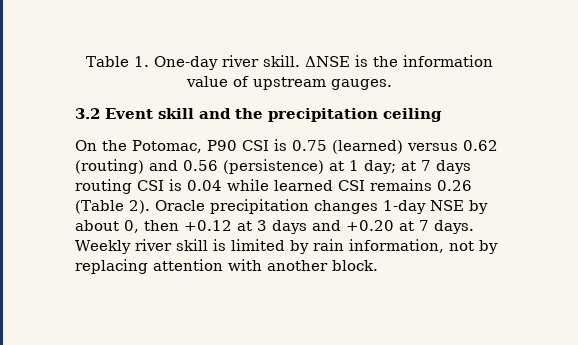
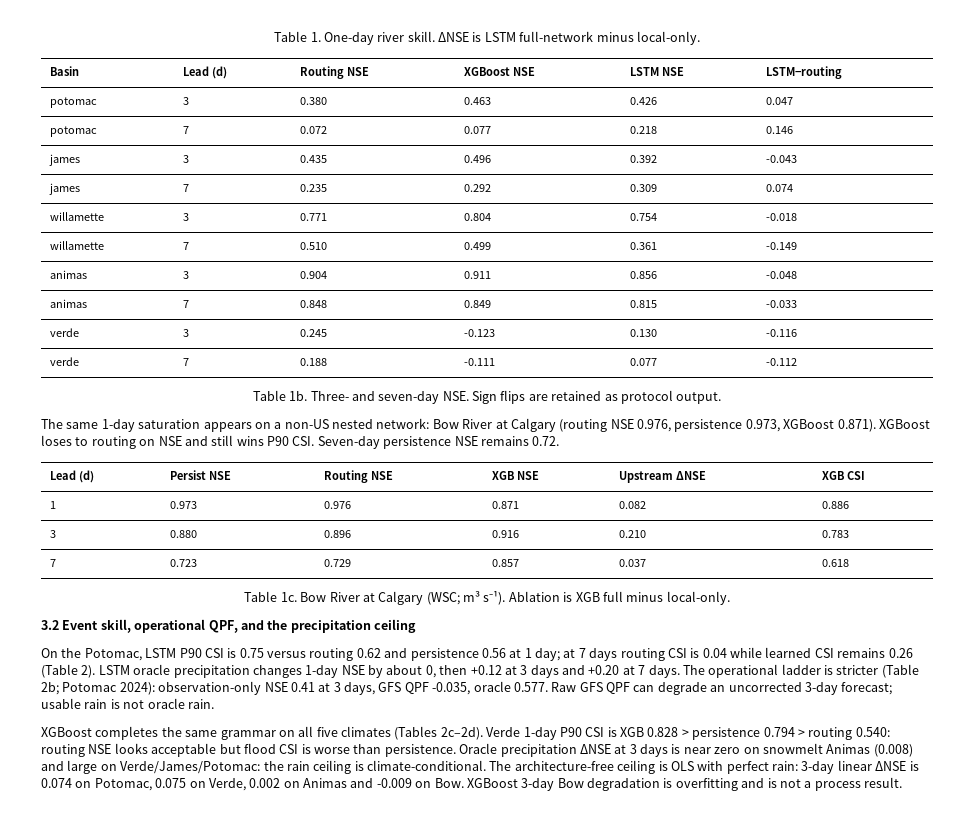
- ΔNSE is the information value of upstream gauges.
+ ΔNSE is LSTM full-network minus local-only.
+ Basin | Lead (d) | Routing NSE | XGBoost NSE | LSTM NSE | LSTM−routing
+ potomac | 3 | 0.380 | 0.463 | 0.426 | 0.047
+ potomac | 7 | 0.072 | 0.077 | 0.218 | 0.146
+ james | 3 | 0.435 | 0.496 | 0.392 | -0.043
+ james | 7 | 0.235 | 0.292 | 0.309 | 0.074
+ willamette | 3 | 0.771 | 0.804 | 0.754 | -0.018
+ willamette | 7 | 0.510 | 0.499 | 0.361 | -0.149
+ animas | 3 | 0.904 | 0.911 | 0.856 | -0.048
+ animas | 7 | 0.848 | 0.849 | 0.815 | -0.033
+ verde | 3 | 0.245 | -0.123 | 0.130 | -0.116
+ verde | 7 | 0.188 | -0.111 | 0.077 | -0.112
+ Table 1b. Three- and seven-day NSE. Sign flips are retained as protocol output.
+ The same 1-day saturation appears on a non-US nested network: Bow River at Calgary (routing NSE 0.976, persistence 0.973, XGBoost 0.871). XGBoost loses to routing on NSE and still wins P90 CSI. Seven-day persistence NSE remains 0.72.
+ Lead (d) | Persist NSE | Routing NSE | XGB NSE | Upstream ΔNSE | XGB CSI
+ 1 | 0.973 | 0.976 | 0.871 | 0.082 | 0.886
+ 3 | 0.880 | 0.896 | 0.916 | 0.210 | 0.783
+ 7 | 0.723 | 0.729 | 0.857 | 0.037 | 0.618
+ Table 1c. Bow River at Calgary (WSC; m³ s⁻¹). Ablation is XGB full minus local-only.
- 3.2 Event skill and the precipitation ceiling
+ 3.2 Event skill, operational QPF, and the precipitation ceiling
- On the Potomac, P90 CSI is 0.75 (learned) versus 0.62 (routing) and 0.56 (persistence) at 1 day; at 7 days routing CSI is 0.04 while learned CSI remains 0.26 (Table 2).
+ On the Potomac, LSTM P90 CSI is 0.75 versus routing 0.62 and persistence 0.56 at 1 day; at 7 days routing CSI is 0.04 while learned CSI remains 0.26 (Table 2).
- Oracle precipitation changes 1-day NSE by about 0, then +0.12 at 3 days and +0.20 at 7 days.
+ LSTM oracle precipitation changes 1-day NSE by about 0, then +0.12 at 3 days and +0.20 at 7 days.
- Weekly river skill is limited by rain information, not by replacing attention with another block.
+ The operational ladder is stricter (Table 2b; Potomac 2024): observation-only NSE 0.41 at 3 days, GFS QPF -0.035, oracle 0.577. Raw GFS QPF can degrade an uncorrected 3-day forecast; usable rain is not oracle rain.
+ XGBoost completes the same grammar on all five climates (Tables 2c–2d). Verde 1-day P90 CSI is XGB 0.828 > persistence 0.794 > routing 0.540: routing NSE looks acceptable but flood CSI is worse than persistence. Oracle precipitation ΔNSE at 3 days is near zero on snowmelt Animas (0.008) and large on Verde/James/Potomac: the rain ceiling is climate-conditional. The architecture-free ceiling is OLS with perfect rain: 3-day linear ΔNSE is 0.074 on Potomac, 0.075 on Verde, 0.002 on Animas and -0.009 on Bow. XGBoost 3-day Bow degradation is overfitting and is not a process result.

